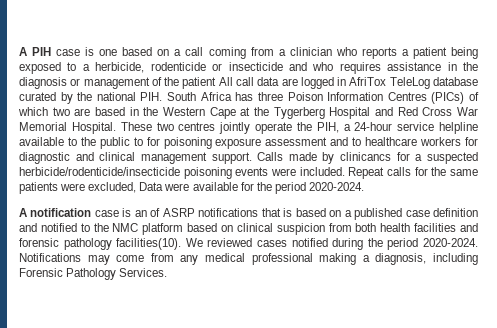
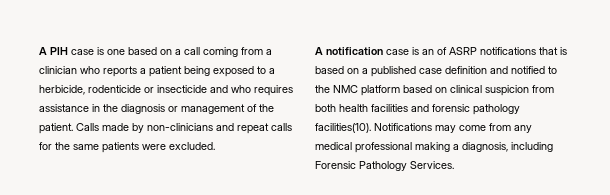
- A PIH case is one based on a call coming from a clinician who reports a patient being exposed to a herbicide, rodenticide or insecticide and who requires assistance in the diagnosis or management of the patient All call data are logged in AfriTox TeleLog database curated by the national PIH. South Africa has three Poison Information Centres (PICs) of which two are based in the Western Cape at the Tygerberg Hospital and Red Cross War Memorial Hospital. These two centres jointly operate the PIH, a 24-hour service helpline available to the public to for poisoning exposure assessment and to healthcare workers for diagnostic and clinical management support. Calls made by clinicancs for a suspected herbicide/rodenticide/insecticide poisoning events were included. Repeat calls for the same patients were excluded, Data were available for the period 2020-2024.
+ A PIH case is one based on a call coming from a clinician who reports a patient being exposed to a herbicide, rodenticide or insecticide and who requires assistance in the diagnosis or management of the patient. Calls made by non-clinicians and repeat calls for the same patients were excluded.
- We reviewed cases notified during the period 2020-2024.

